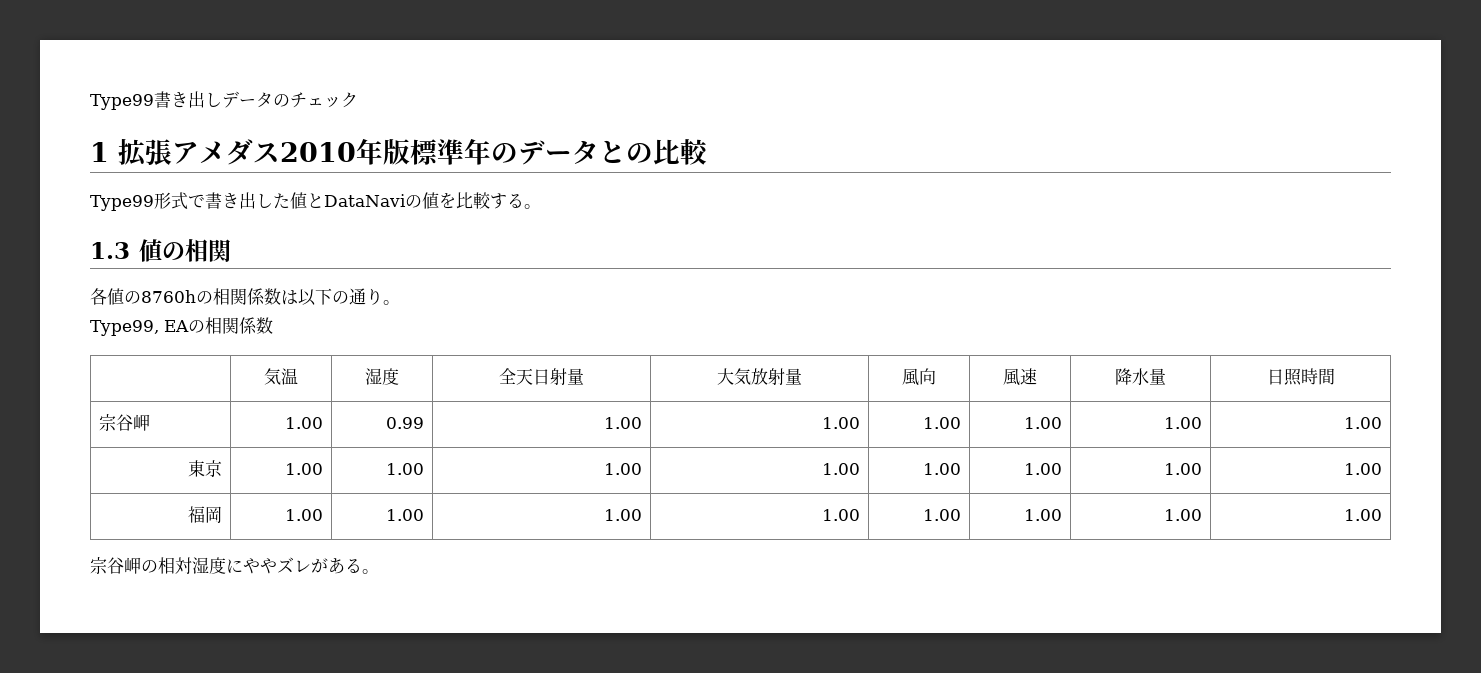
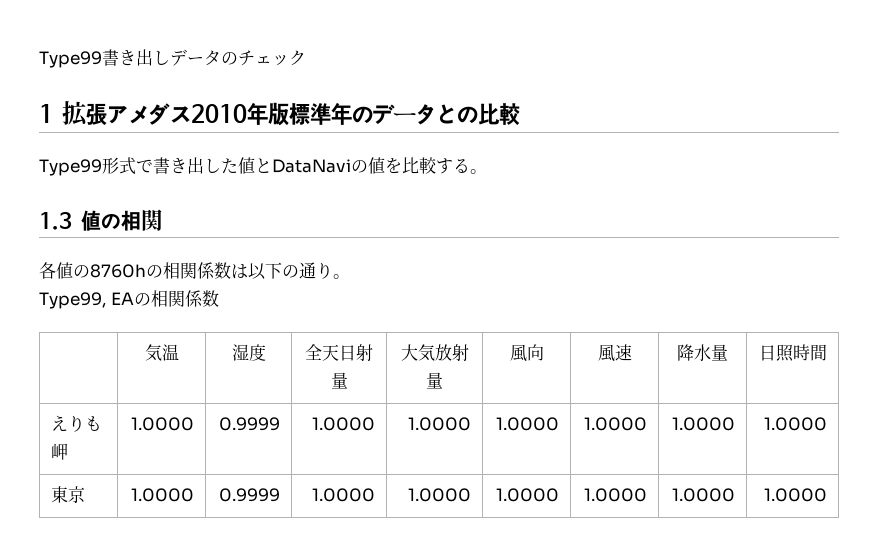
- 宗谷岬 | 1.00 | 0.99 | 1.00 | 1.00 | 1.00 | 1.00 | 1.00 | 1.00
- 東京 | 1.00 | 1.00 | 1.00 | 1.00 | 1.00 | 1.00 | 1.00 | 1.00
- 福岡 | 1.00 | 1.00 | 1.00 | 1.00 | 1.00 | 1.00 | 1.00 | 1.00
- 宗谷岬の相対湿度にややズレがある。
+ えりも岬 | 1.0000 | 0.9999 | 1.0000 | 1.0000 | 1.0000 | 1.0000 | 1.0000 | 1.0000
+ 東京 | 1.0000 | 0.9999 | 1.0000 | 1.0000 | 1.0000 | 1.0000 | 1.0000 | 1.0000

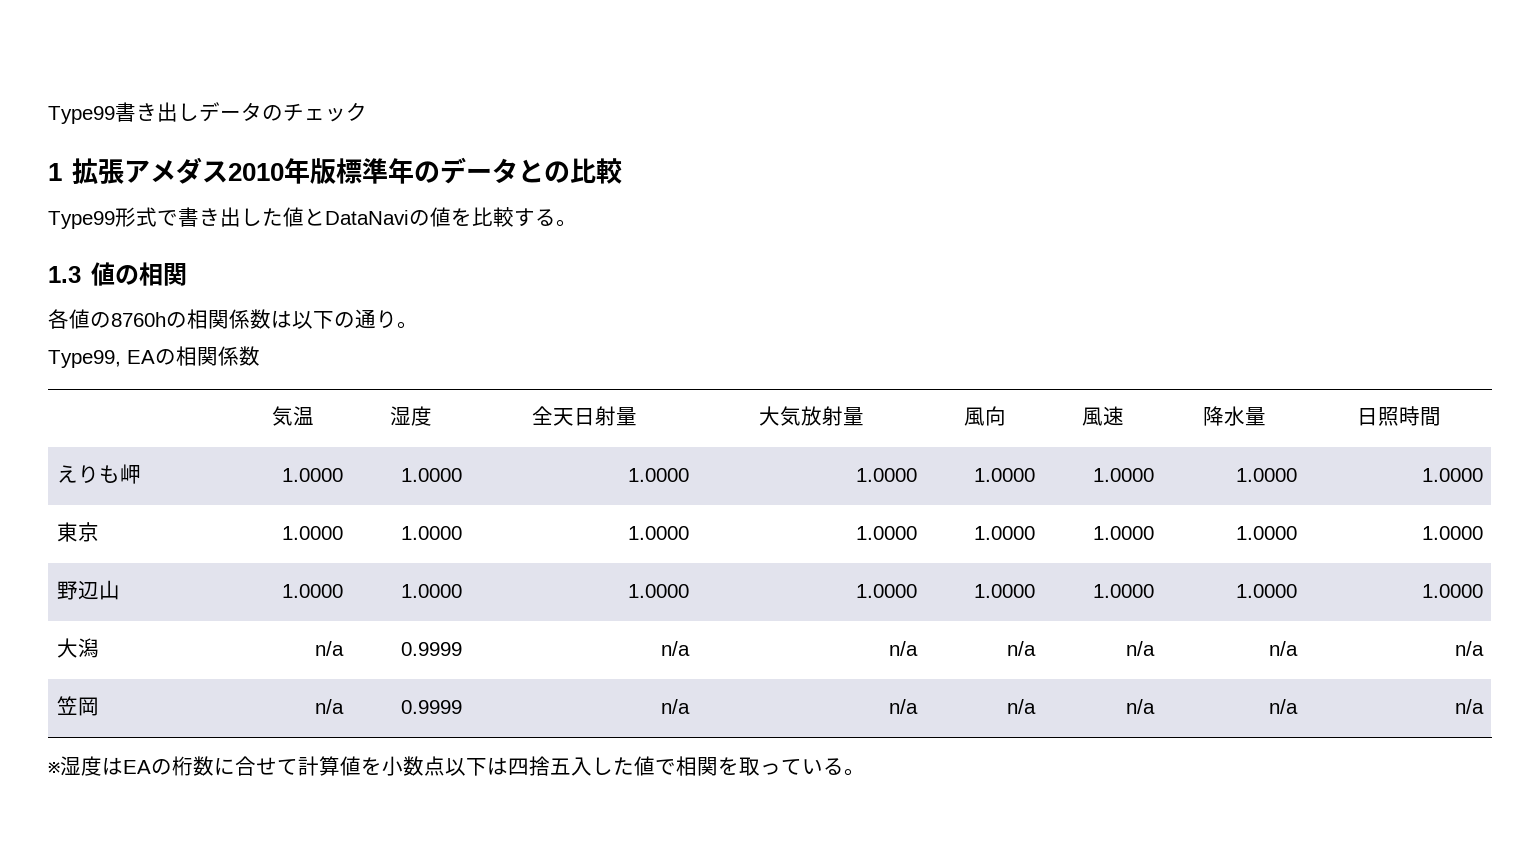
- えりも岬 | 1.0000 | 0.9999 | 1.0000 | 1.0000 | 1.0000 | 1.0000 | 1.0000 | 1.0000
+ えりも岬 | 1.0000 | 1.0000 | 1.0000 | 1.0000 | 1.0000 | 1.0000 | 1.0000 | 1.0000
- 東京 | 1.0000 | 0.9999 | 1.0000 | 1.0000 | 1.0000 | 1.0000 | 1.0000 | 1.0000
+ 東京 | 1.0000 | 1.0000 | 1.0000 | 1.0000 | 1.0000 | 1.0000 | 1.0000 | 1.0000
+ 野辺山 | 1.0000 | 1.0000 | 1.0000 | 1.0000 | 1.0000 | 1.0000 | 1.0000 | 1.0000
+ 大潟 | n/a | 0.9999 | n/a | n/a | n/a | n/a | n/a | n/a
+ 笠岡 | n/a | 0.9999 | n/a | n/a | n/a | n/a | n/a | n/a
+ ※湿度はEAの桁数に合せて計算値を小数点以下は四捨五入した値で相関を取っている。

